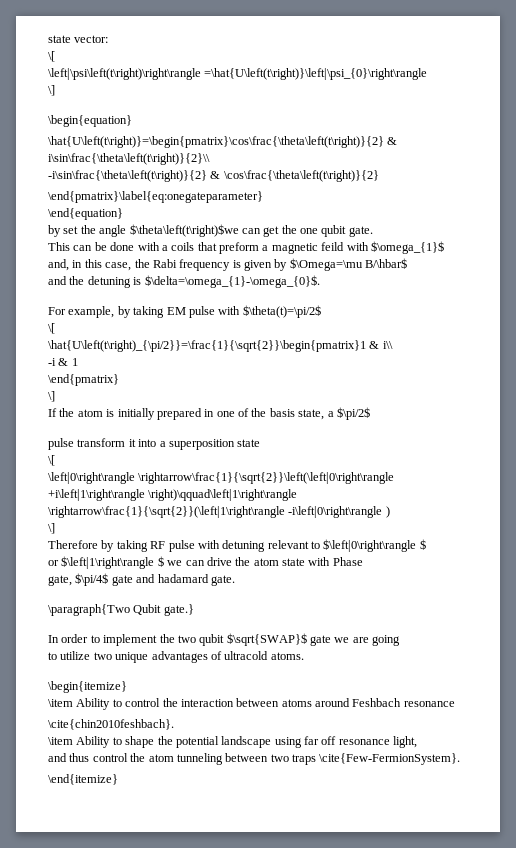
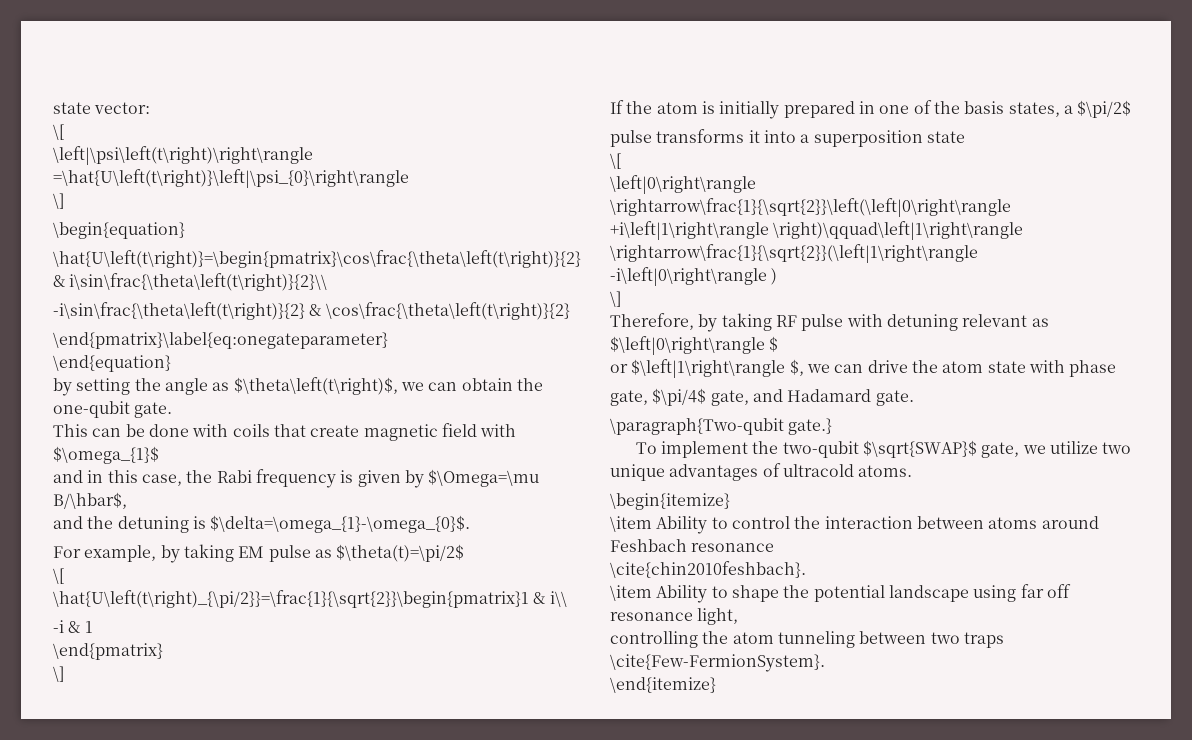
- by set the angle $\theta\left(t\right)$we can get the one qubit gate.
+ by setting the angle as $\theta\left(t\right)$, we can obtain the one-qubit gate.
- This can be done with a coils that preform a magnetic feild with $\omega_{1}$
+ This can be done with coils that create magnetic field with $\omega_{1}$
- and, in this case, the Rabi frequency is given by $\Omega=\mu B/\hbar$
+ and in this case, the Rabi frequency is given by $\Omega=\mu B/\hbar$,
- For example, by taking EM pulse with $\theta(t)=\pi/2$
+ For example, by taking EM pulse as $\theta(t)=\pi/2$
- If the atom is initially prepared in one of the basis state, a $\pi/2$
+ If the atom is initially prepared in one of the basis states, a $\pi/2$
- pulse transform it into a superposition state
+ pulse transforms it into a superposition state
- Therefore by taking RF pulse with detuning relevant to $\left|0\right\rangle $
+ Therefore, by taking RF pulse with detuning relevant as $\left|0\right\rangle $
- or $\left|1\right\rangle $ we can drive the atom state with Phase
+ or $\left|1\right\rangle $, we can drive the atom state with phase
- gate, $\pi/4$ gate and hadamard gate.
- \paragraph{Two Qubit gate.}
+ gate, $\pi/4$ gate, and Hadamard gate.
+ \paragraph{Two-qubit gate.}
- In order to implement the two qubit $\sqrt{SWAP}$ gate we are going
- to utilize two unique advantages of ultracold atoms.
+ To implement the two-qubit $\sqrt{SWAP}$ gate, we utilize two unique advantages of ultracold atoms.
- and thus control the atom tunneling between two traps \cite{Few-FermionSystem}.
+ controlling the atom tunneling between two traps \cite{Few-FermionSystem}.

